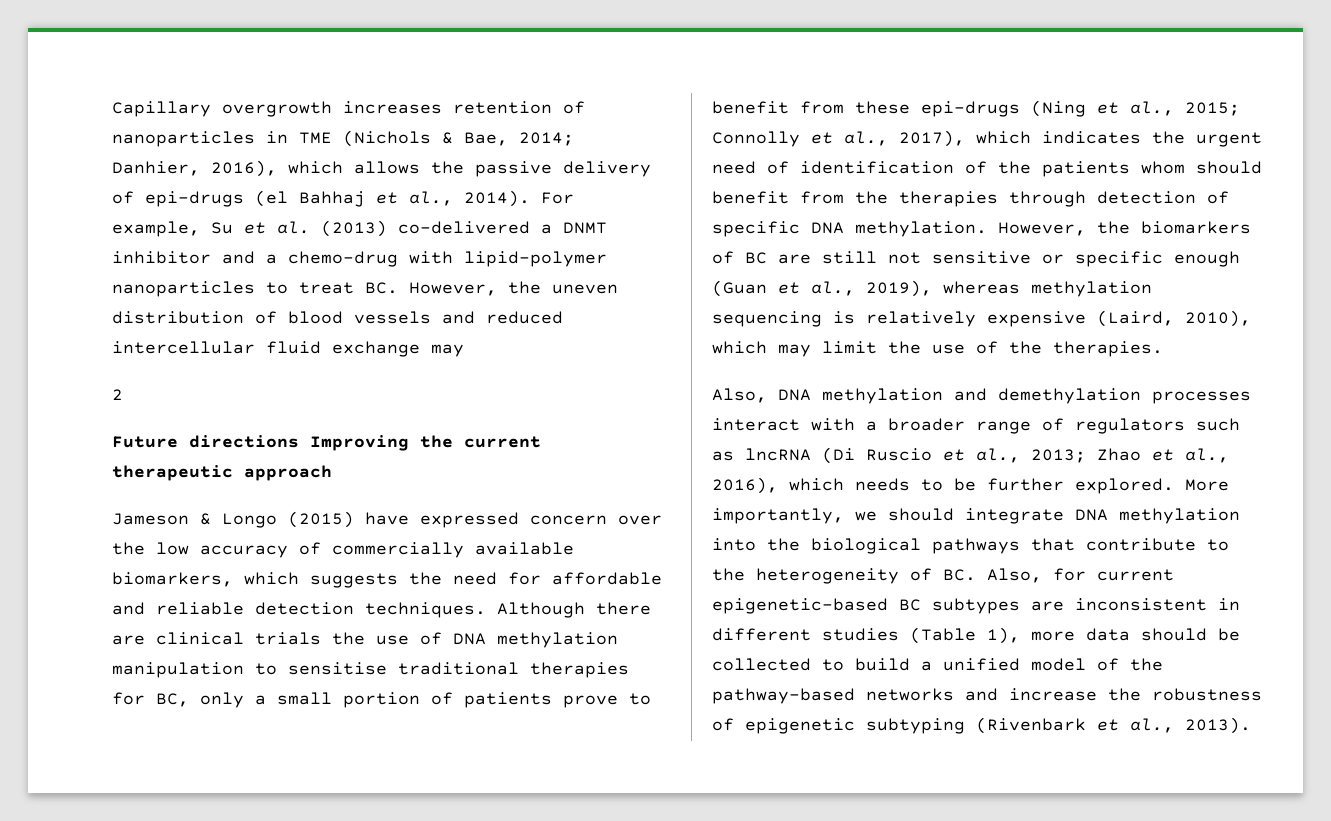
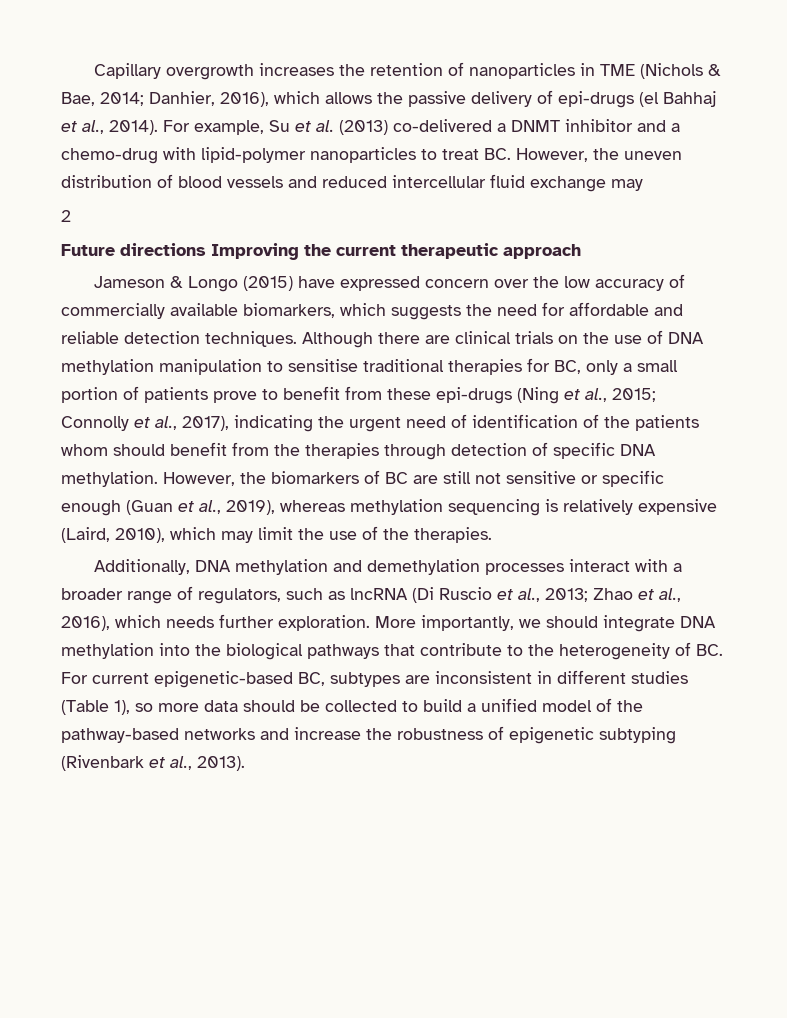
- Capillary overgrowth increases retention of nanoparticles in TME (Nichols & Bae, 2014; Danhier, 2016), which allows the passive delivery of epi-drugs (el Bahhaj et al., 2014).
+ Capillary overgrowth increases the retention of nanoparticles in TME (Nichols & Bae, 2014; Danhier, 2016), which allows the passive delivery of epi-drugs (el Bahhaj et al., 2014).
- Although there are clinical trials the use of DNA methylation manipulation to sensitise traditional therapies for BC, only a small portion of patients prove to benefit from these epi-drugs (Ning et al., 2015; Connolly et al., 2017), which indicates the urgent need of identification of the patients whom should benefit from the therapies through detection of specific DNA methylation.
+ Although there are clinical trials on the use of DNA methylation manipulation to sensitise traditional therapies for BC, only a small portion of patients prove to benefit from these epi-drugs (Ning et al., 2015; Connolly et al., 2017), indicating the urgent need of identification of the patients whom should benefit from the therapies through detection of specific DNA methylation.
- Also, DNA methylation and demethylation processes interact with a broader range of regulators such as lncRNA (Di Ruscio et al., 2013; Zhao et al., 2016), which needs to be further explored.
+ Additionally, DNA methylation and demethylation processes interact with a broader range of regulators, such as lncRNA (Di Ruscio et al., 2013; Zhao et al., 2016), which needs further exploration.
- More importantly, we should integrate DNA methylation into the biological pathways that contribute to the heterogeneity of BC. Also, for current epigenetic-based BC subtypes are inconsistent in different studies (Table 1), more data should be collected to build a unified model of the pathway-based networks and increase the robustness of epigenetic subtyping (Rivenbark et al., 2013).
+ More importantly, we should integrate DNA methylation into the biological pathways that contribute to the heterogeneity of BC. For current epigenetic-based BC, subtypes are inconsistent in different studies (Table 1), so more data should be collected to build a unified model of the pathway-based networks and increase the robustness of epigenetic subtyping (Rivenbark et al., 2013).

